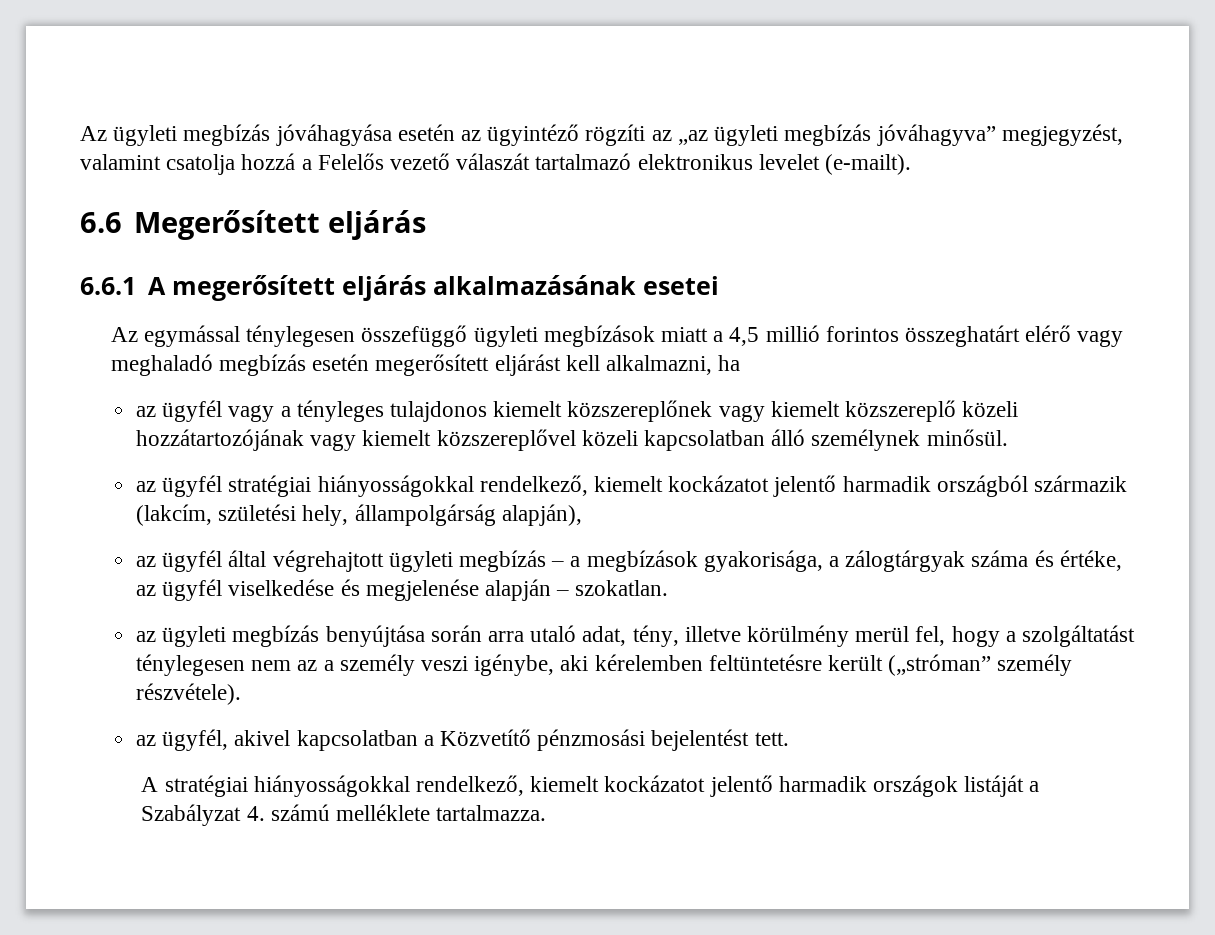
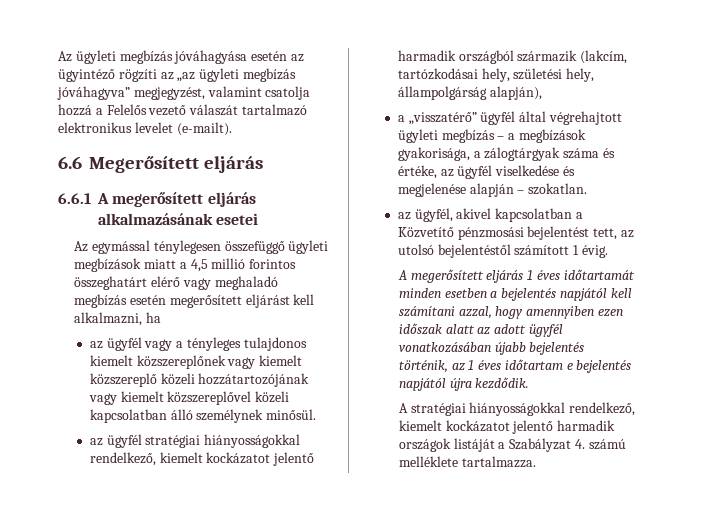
- az ügyfél stratégiai hiányosságokkal rendelkező, kiemelt kockázatot jelentő harmadik országból származik (lakcím, születési hely, állampolgárság alapján),
+ az ügyfél stratégiai hiányosságokkal rendelkező, kiemelt kockázatot jelentő harmadik országból származik (lakcím, tartózkodásai hely, születési hely, állampolgárság alapján),
- az ügyfél által végrehajtott ügyleti megbízás – a megbízások gyakorisága, a zálogtárgyak száma és értéke, az ügyfél viselkedése és megjelenése alapján – szokatlan.
+ a „visszatérő” ügyfél által végrehajtott ügyleti megbízás – a megbízások gyakorisága, a zálogtárgyak száma és értéke, az ügyfél viselkedése és megjelenése alapján – szokatlan.
- az ügyleti megbízás benyújtása során arra utaló adat, tény, illetve körülmény merül fel, hogy a szolgáltatást ténylegesen nem az a személy veszi igénybe, aki kérelemben feltüntetésre került („stróman” személy részvétele).
- az ügyfél, akivel kapcsolatban a Közvetítő pénzmosási bejelentést tett.
+ az ügyfél, akivel kapcsolatban a Közvetítő pénzmosási bejelentést tett, az utolsó bejelentéstől számított 1 évig.
+ A megerősített eljárás 1 éves időtartamát minden esetben a bejelentés napjától kell számítani azzal, hogy amennyiben ezen időszak alatt az adott ügyfél vonatkozásában újabb bejelentés történik, az 1 éves időtartam e bejelentés napjától újra kezdődik.

